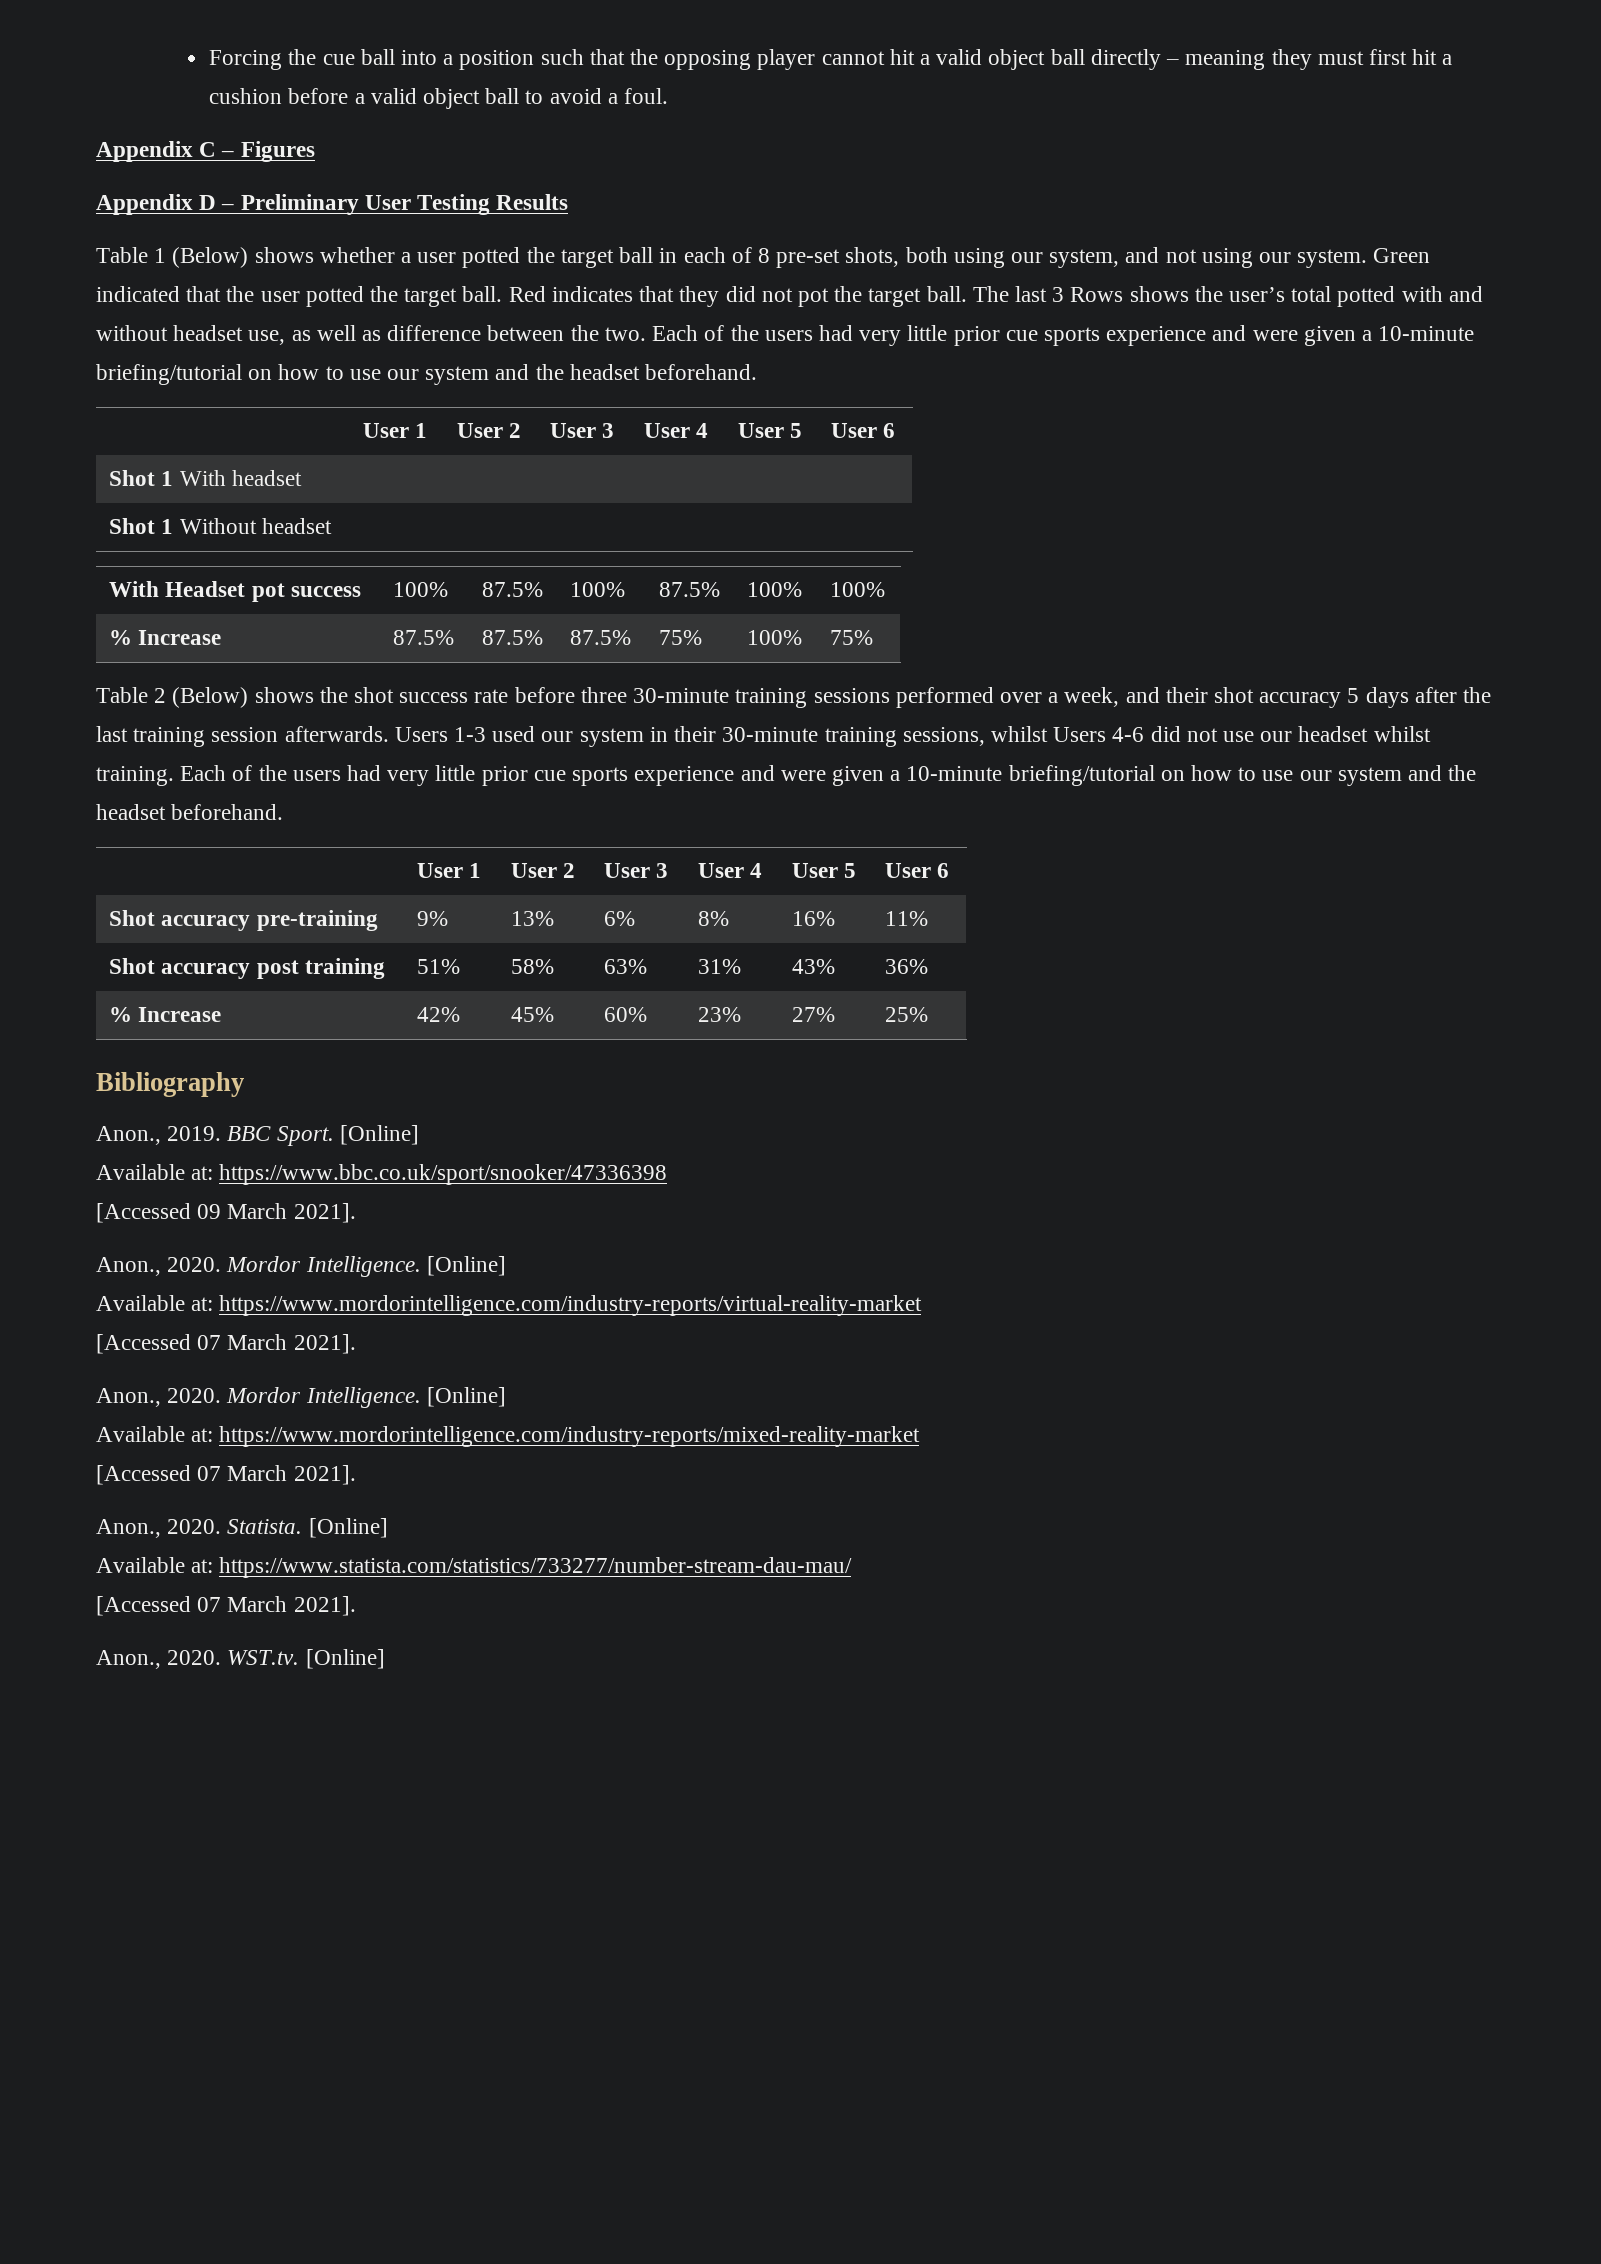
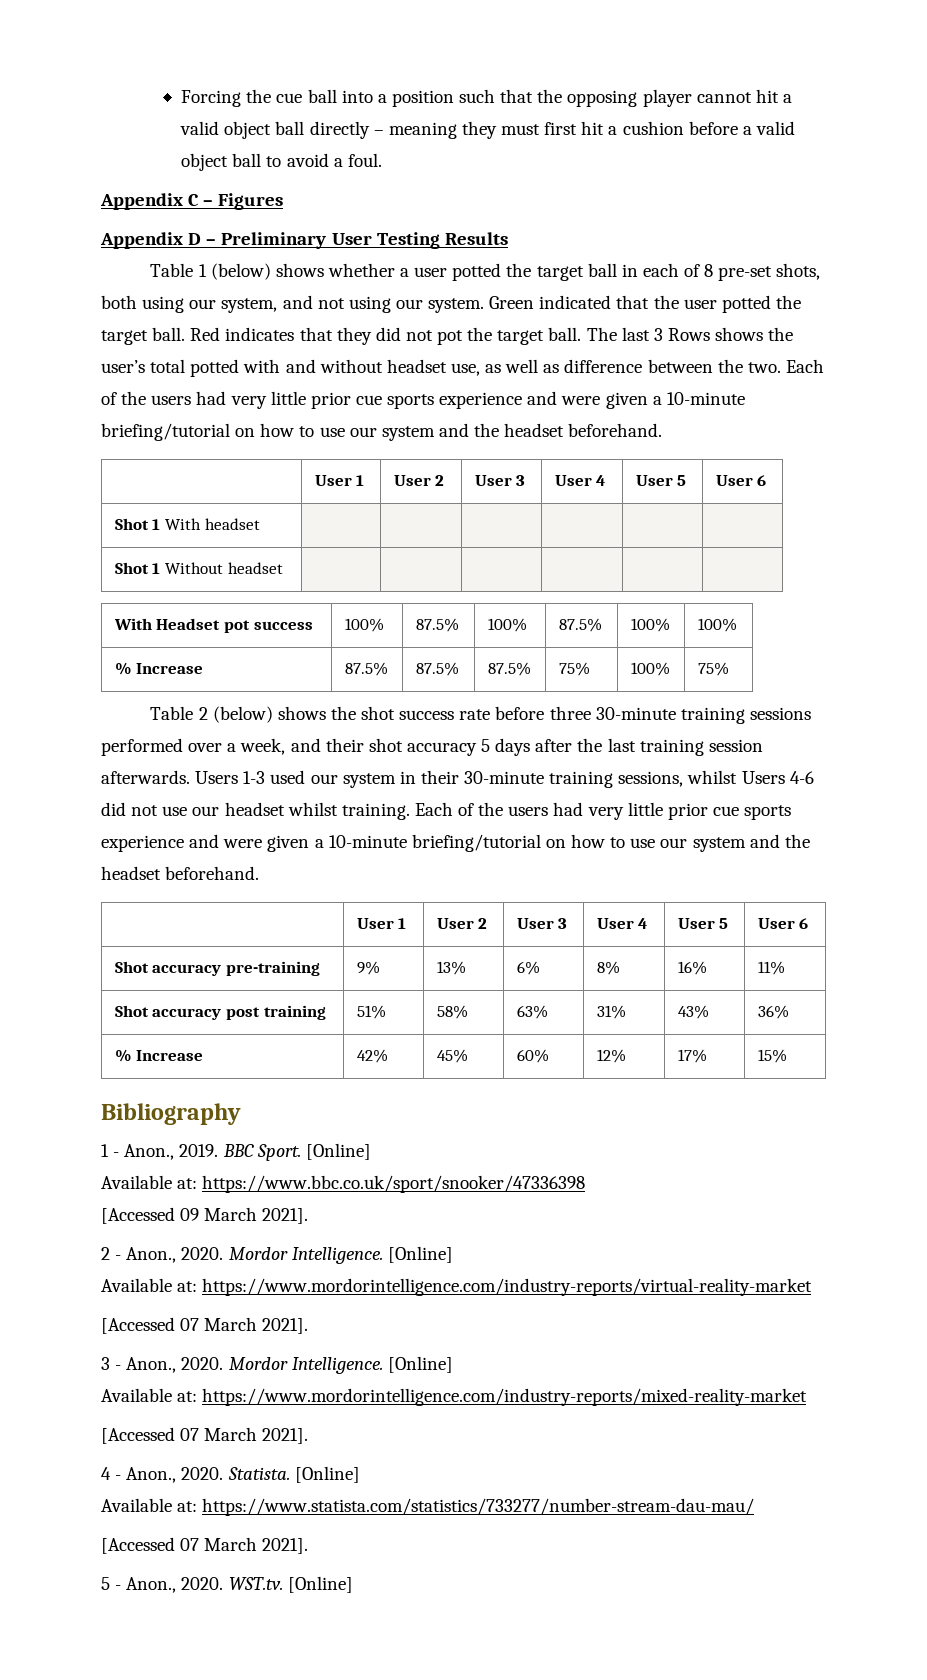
- Table 1 (Below) shows whether a user potted the target ball in each of 8 pre-set shots, both using our system, and not using our system.
+ Table 1 (below) shows whether a user potted the target ball in each of 8 pre-set shots, both using our system, and not using our system.
- Table 2 (Below) shows the shot success rate before three 30-minute training sessions performed over a week, and their shot accuracy 5 days after the last training session afterwards.
+ Table 2 (below) shows the shot success rate before three 30-minute training sessions performed over a week, and their shot accuracy 5 days after the last training session afterwards.
- % Increase | 42% | 45% | 60% | 23% | 27% | 25%
+ % Increase | 42% | 45% | 60% | 12% | 17% | 15%
- Anon., 2019.
+ 1 - Anon., 2019.
  [Accessed 09 March 2021].
- Anon., 2020.
+ 2 - Anon., 2020.
  Available at: https://www.mordorintelligence.com/industry-reports/virtual-reality-market
  [Accessed 07 March 2021].
- Anon., 2020.
+ 3 - Anon., 2020.
  Available at: https://www.mordorintelligence.com/industry-reports/mixed-reality-market
  [Accessed 07 March 2021].
- Anon., 2020.
+ 4 - Anon., 2020.
  Available at: https://www.statista.com/statistics/733277/number-stream-dau-mau/
  [Accessed 07 March 2021].
- Anon., 2020.
+ 5 - Anon., 2020.

